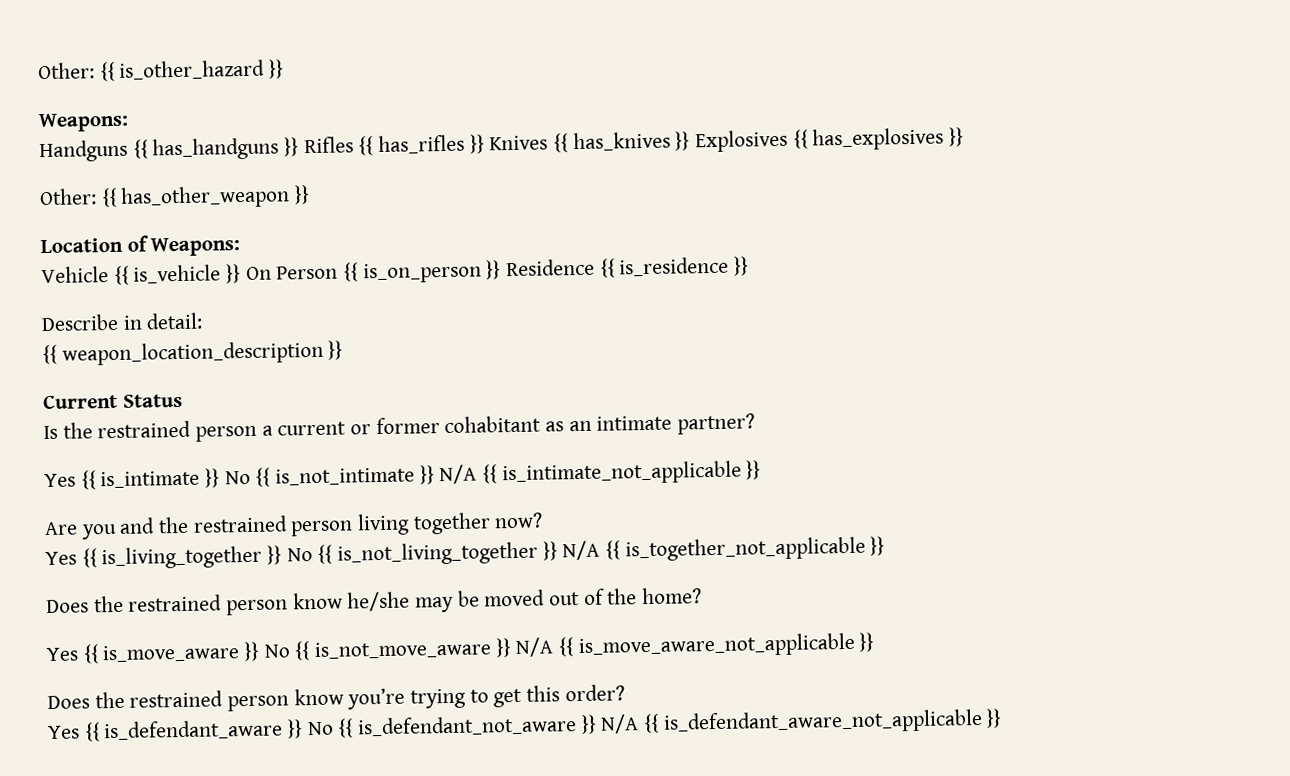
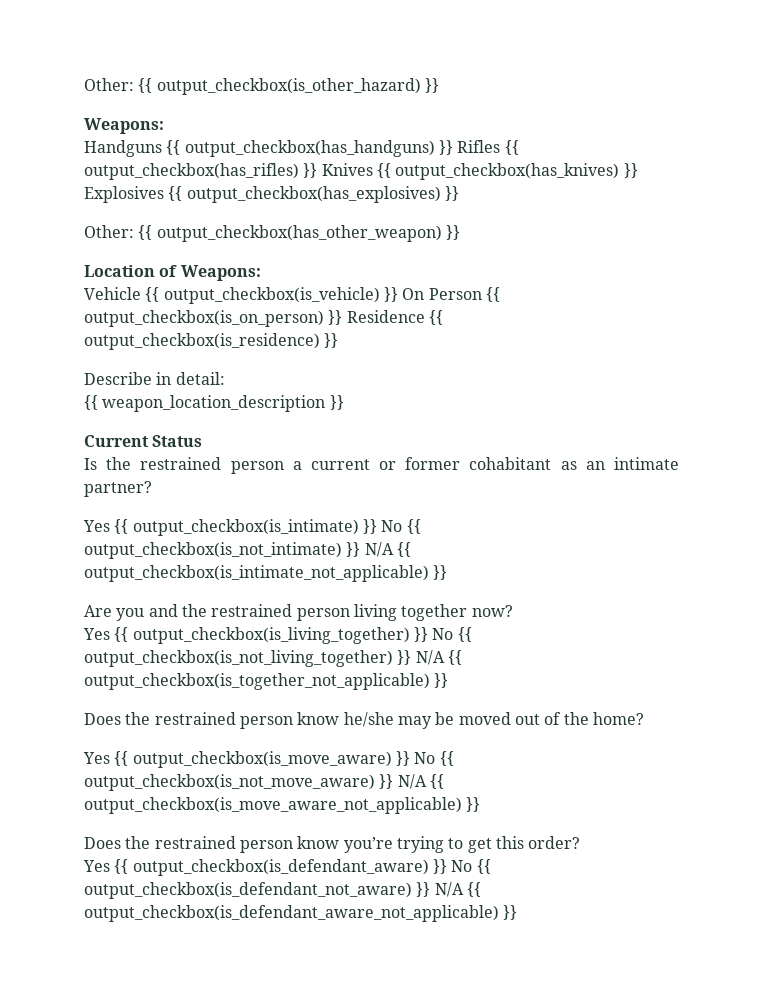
- Other: {{ is_other_hazard }}
+ Other: {{ output_checkbox(is_other_hazard) }}
- Handguns {{ has_handguns }} Rifles {{ has_rifles }} Knives {{ has_knives }} Explosives {{ has_explosives }}
+ Handguns {{ output_checkbox(has_handguns) }} Rifles {{ output_checkbox(has_rifles) }} Knives {{ output_checkbox(has_knives) }} Explosives {{ output_checkbox(has_explosives) }}
- Other: {{ has_other_weapon }}
+ Other: {{ output_checkbox(has_other_weapon) }}
- Vehicle {{ is_vehicle }} On Person {{ is_on_person }} Residence {{ is_residence }}
+ Vehicle {{ output_checkbox(is_vehicle) }} On Person {{ output_checkbox(is_on_person) }} Residence {{ output_checkbox(is_residence) }}
- Yes {{ is_intimate }} No {{ is_not_intimate }} N/A {{ is_intimate_not_applicable }}
+ Yes {{ output_checkbox(is_intimate) }} No {{ output_checkbox(is_not_intimate) }} N/A {{ output_checkbox(is_intimate_not_applicable) }}
- Yes {{ is_living_together }} No {{ is_not_living_together }} N/A {{ is_together_not_applicable }}
+ Yes {{ output_checkbox(is_living_together) }} No {{ output_checkbox(is_not_living_together) }} N/A {{ output_checkbox(is_together_not_applicable) }}
- Yes {{ is_move_aware }} No {{ is_not_move_aware }} N/A {{ is_move_aware_not_applicable }}
+ Yes {{ output_checkbox(is_move_aware) }} No {{ output_checkbox(is_not_move_aware) }} N/A {{ output_checkbox(is_move_aware_not_applicable) }}
- Yes {{ is_defendant_aware }} No {{ is_defendant_not_aware }} N/A {{ is_defendant_aware_not_applicable }}
+ Yes {{ output_checkbox(is_defendant_aware) }} No {{ output_checkbox(is_defendant_not_aware) }} N/A {{ output_checkbox(is_defendant_aware_not_applicable) }}

